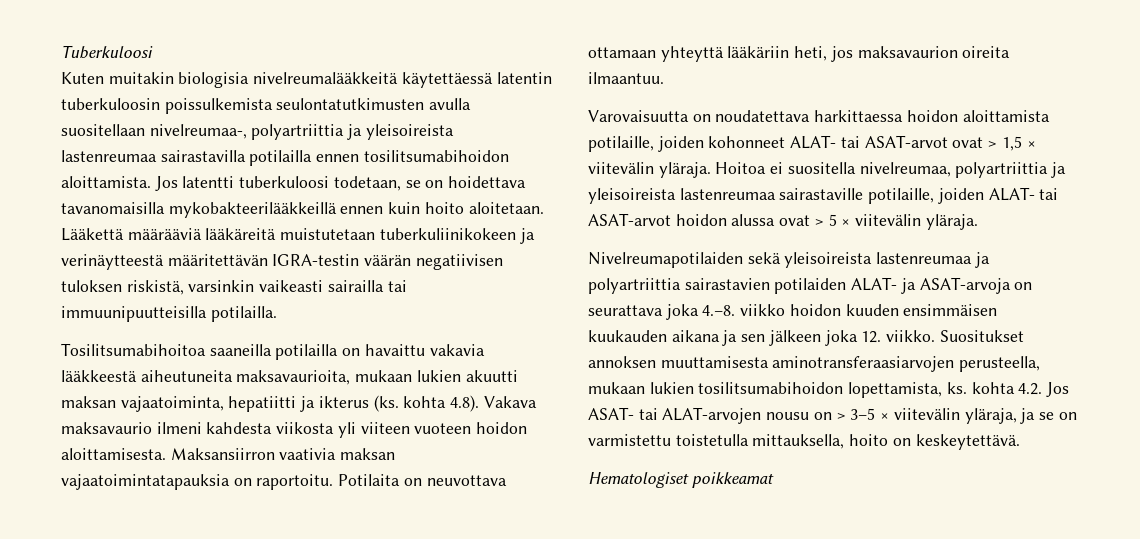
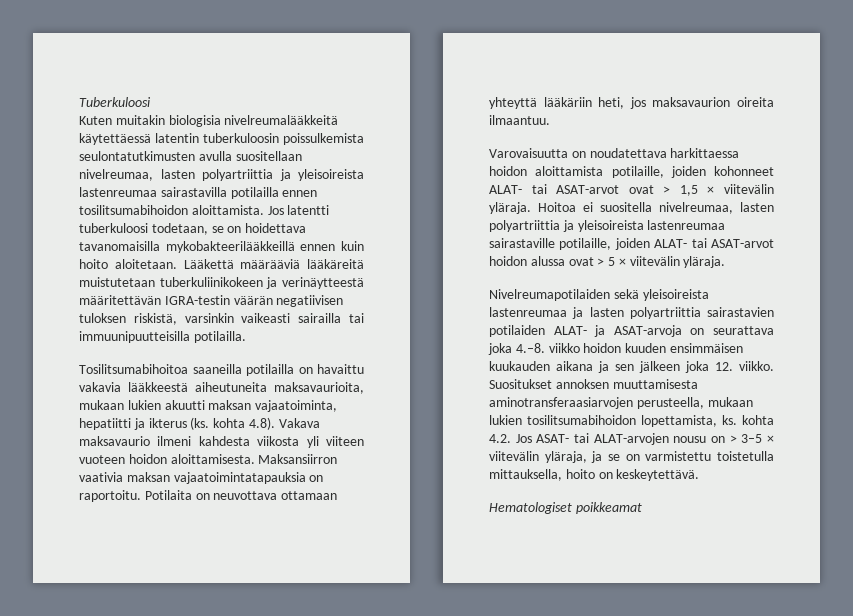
- Kuten muitakin biologisia nivelreumalääkkeitä käytettäessä latentin tuberkuloosin poissulkemista seulontatutkimusten avulla suositellaan nivelreumaa-, polyartriittia ja yleisoireista lastenreumaa sairastavilla potilailla ennen tosilitsumabihoidon aloittamista.
+ Kuten muitakin biologisia nivelreumalääkkeitä käytettäessä latentin tuberkuloosin poissulkemista seulontatutkimusten avulla suositellaan nivelreumaa, lasten polyartriittia ja yleisoireista lastenreumaa sairastavilla potilailla ennen tosilitsumabihoidon aloittamista.
- Hoitoa ei suositella nivelreumaa, polyartriittia ja yleisoireista lastenreumaa sairastaville potilaille, joiden ALAT- tai ASAT-arvot hoidon alussa ovat > 5 × viitevälin yläraja.
+ Hoitoa ei suositella nivelreumaa, lasten polyartriittia ja yleisoireista lastenreumaa sairastaville potilaille, joiden ALAT- tai ASAT-arvot hoidon alussa ovat > 5 × viitevälin yläraja.
- Nivelreumapotilaiden sekä yleisoireista lastenreumaa ja polyartriittia sairastavien potilaiden ALAT- ja ASAT-arvoja on seurattava joka 4.–8. viikko hoidon kuuden ensimmäisen kuukauden aikana ja sen jälkeen joka 12. viikko.
+ Nivelreumapotilaiden sekä yleisoireista lastenreumaa ja lasten polyartriittia sairastavien potilaiden ALAT- ja ASAT-arvoja on seurattava joka 4.–8. viikko hoidon kuuden ensimmäisen kuukauden aikana ja sen jälkeen joka 12. viikko.

